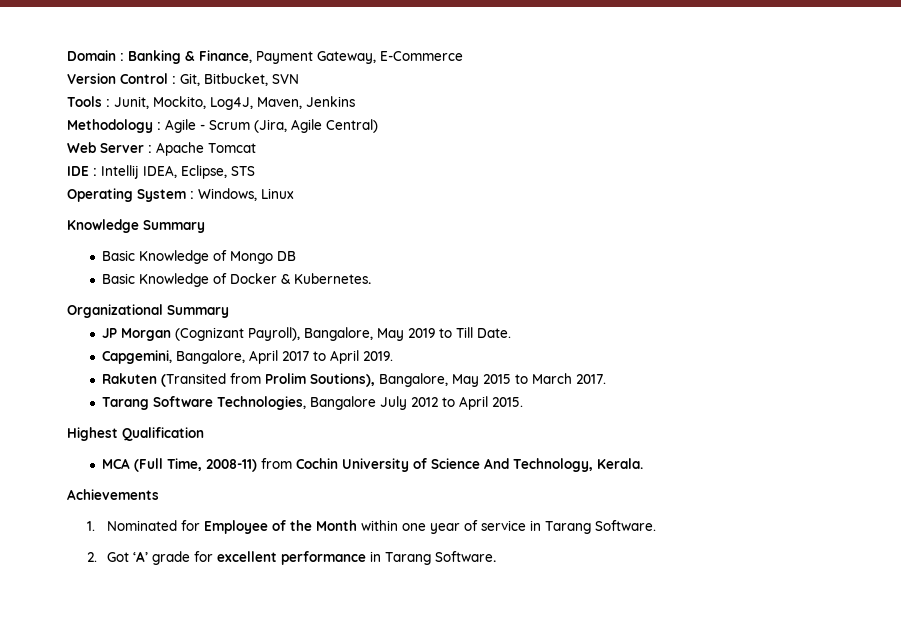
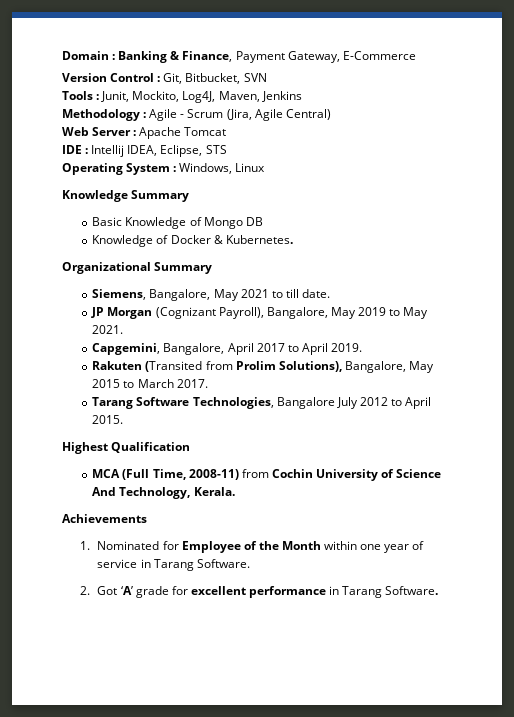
- Basic Knowledge of Docker & Kubernetes.
+ Knowledge of Docker & Kubernetes.
+ Siemens, Bangalore, May 2021 to till date.
- JP Morgan (Cognizant Payroll), Bangalore, May 2019 to Till Date.
+ JP Morgan (Cognizant Payroll), Bangalore, May 2019 to May 2021.
- Rakuten (Transited from Prolim Soutions), Bangalore, May 2015 to March 2017.
+ Rakuten (Transited from Prolim Solutions), Bangalore, May 2015 to March 2017.

